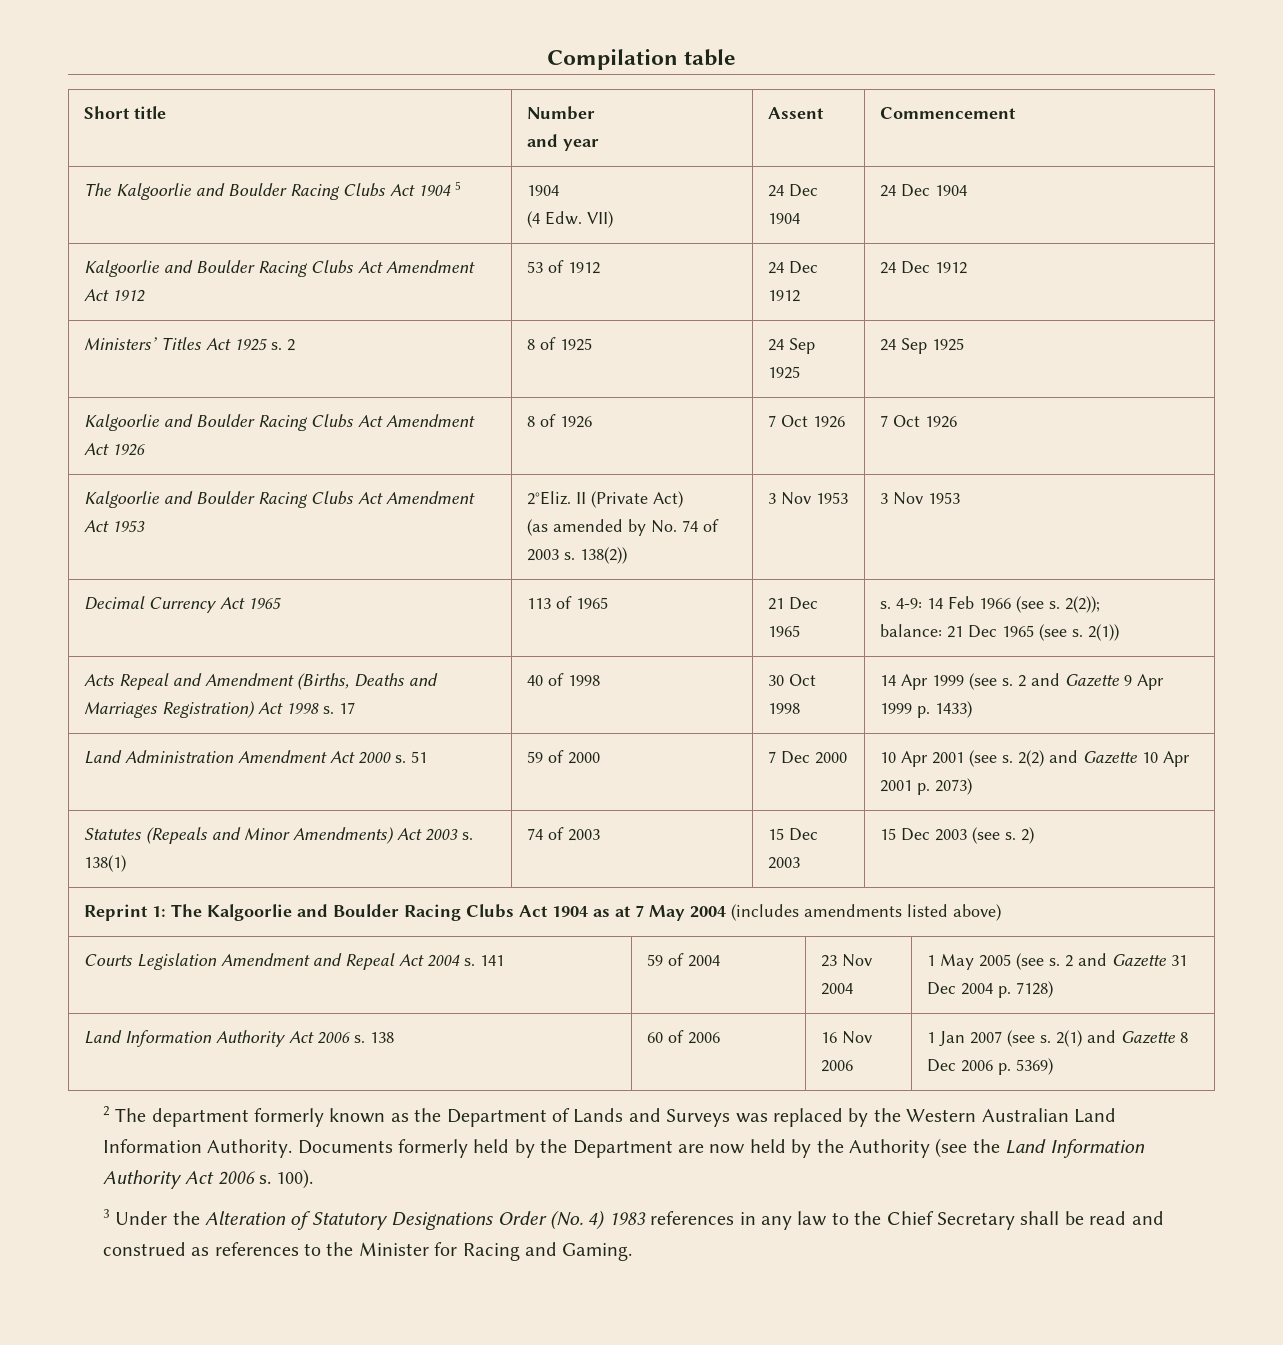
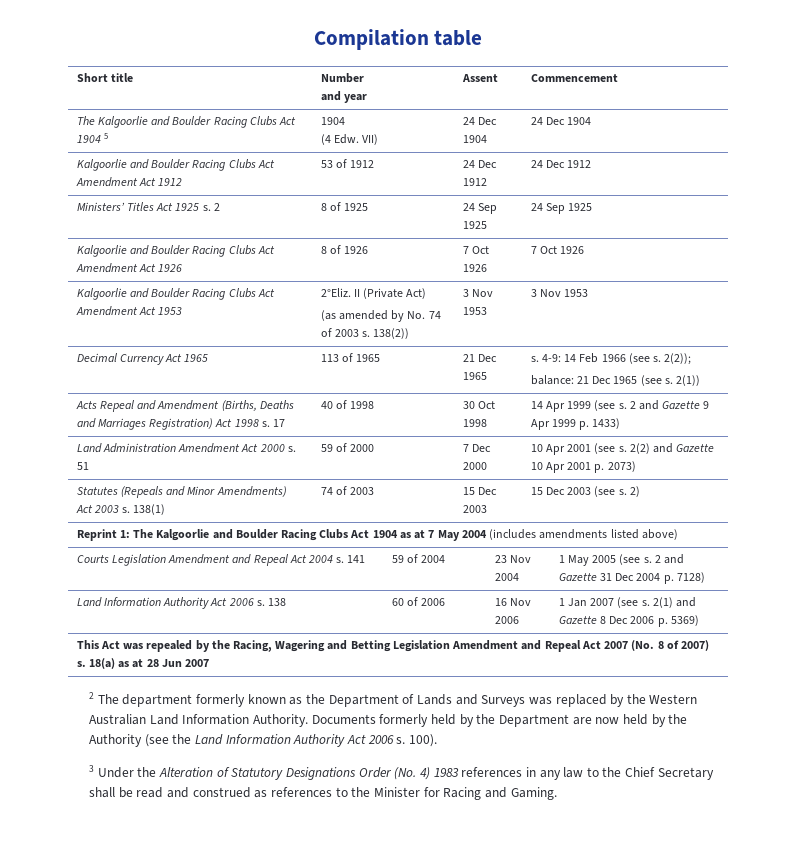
+ This Act was repealed by the Racing, Wagering and Betting Legislation Amendment and Repeal Act 2007 (No. 8 of 2007) s. 18(a) as at 28 Jun 2007

